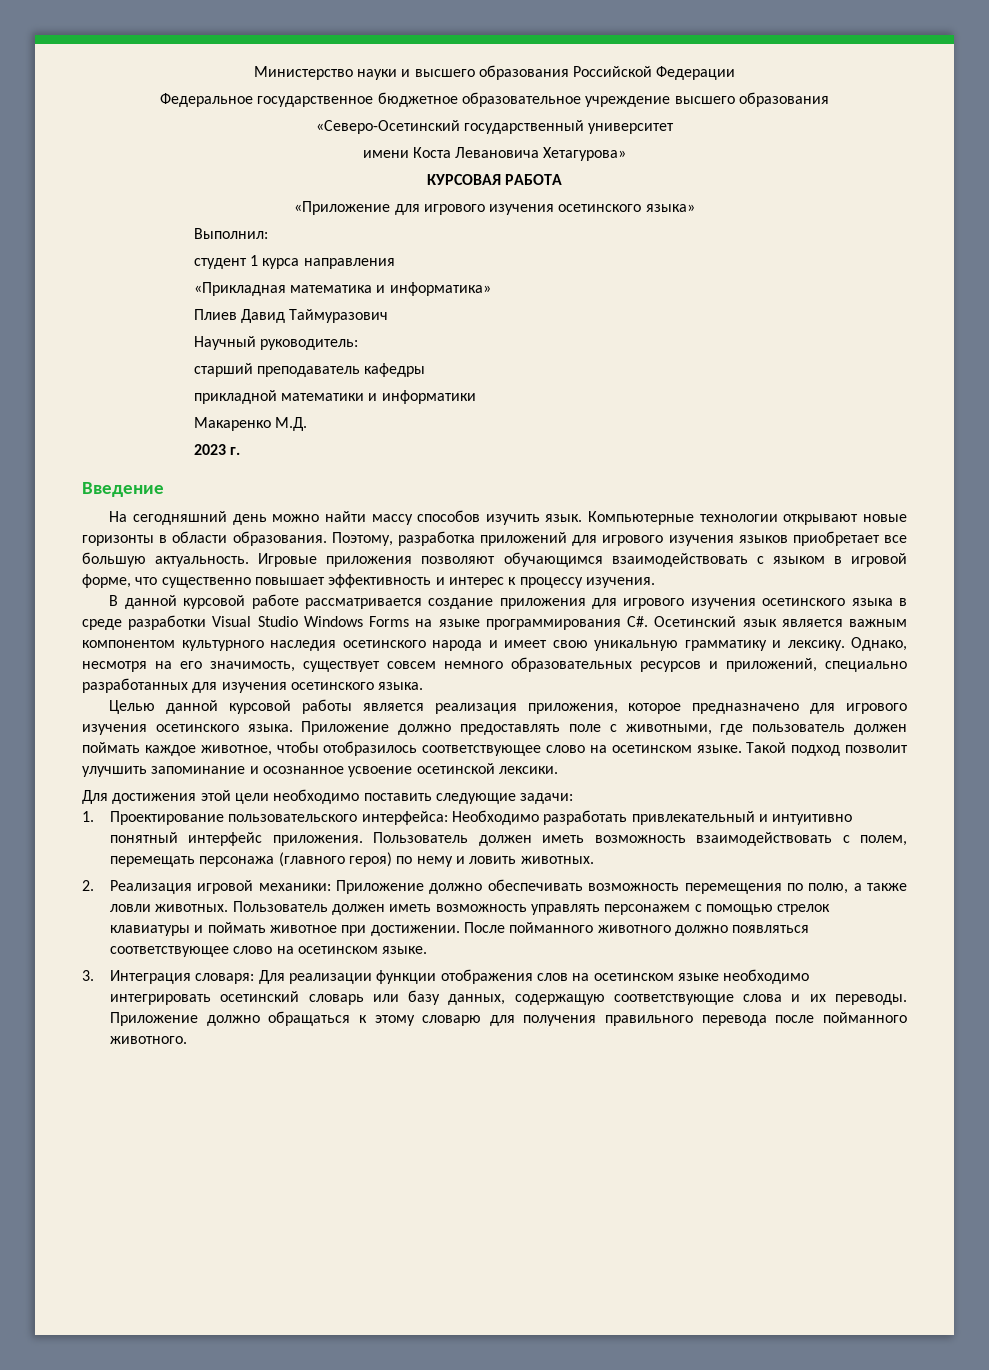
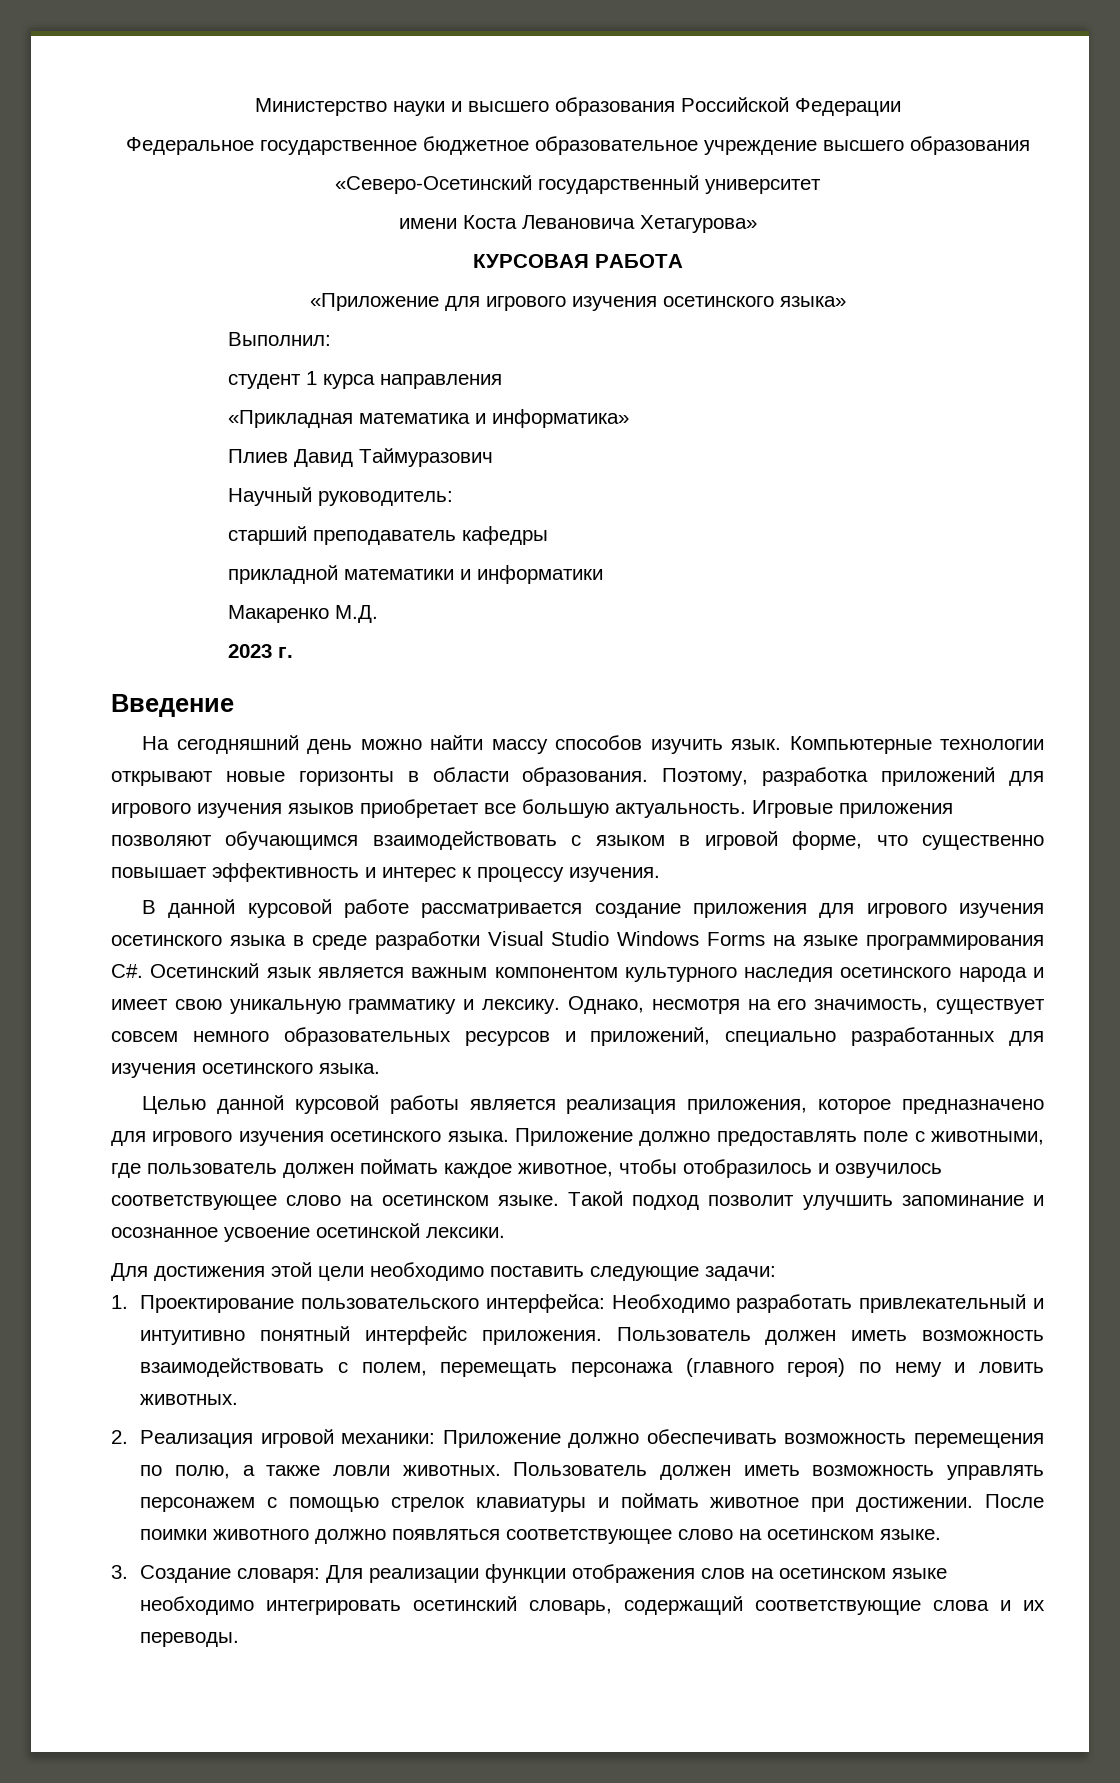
- Приложение должно предоставлять поле с животными, где пользователь должен поймать каждое животное, чтобы отобразилось соответствующее слово на осетинском языке.
+ Приложение должно предоставлять поле с животными, где пользователь должен поймать каждое животное, чтобы отобразилось и озвучилось соответствующее слово на осетинском языке.
- После пойманного животного должно появляться соответствующее слово на осетинском языке.
+ После поимки животного должно появляться соответствующее слово на осетинском языке.
- 3. Интеграция словаря: Для реализации функции отображения слов на осетинском языке необходимо интегрировать осетинский словарь или базу данных, содержащую соответствующие слова и их переводы. Приложение должно обращаться к этому словарю для получения правильного перевода после пойманного животного.
+ 3. Создание словаря: Для реализации функции отображения слов на осетинском языке необходимо интегрировать осетинский словарь, содержащий соответствующие слова и их переводы.

